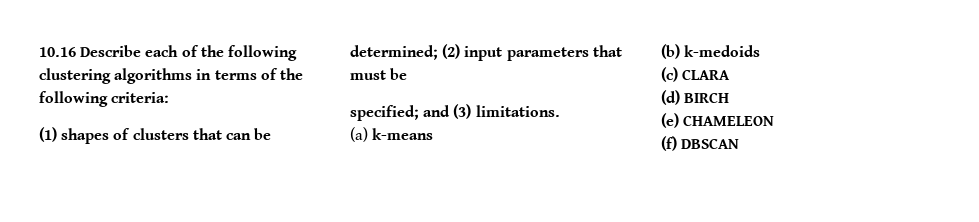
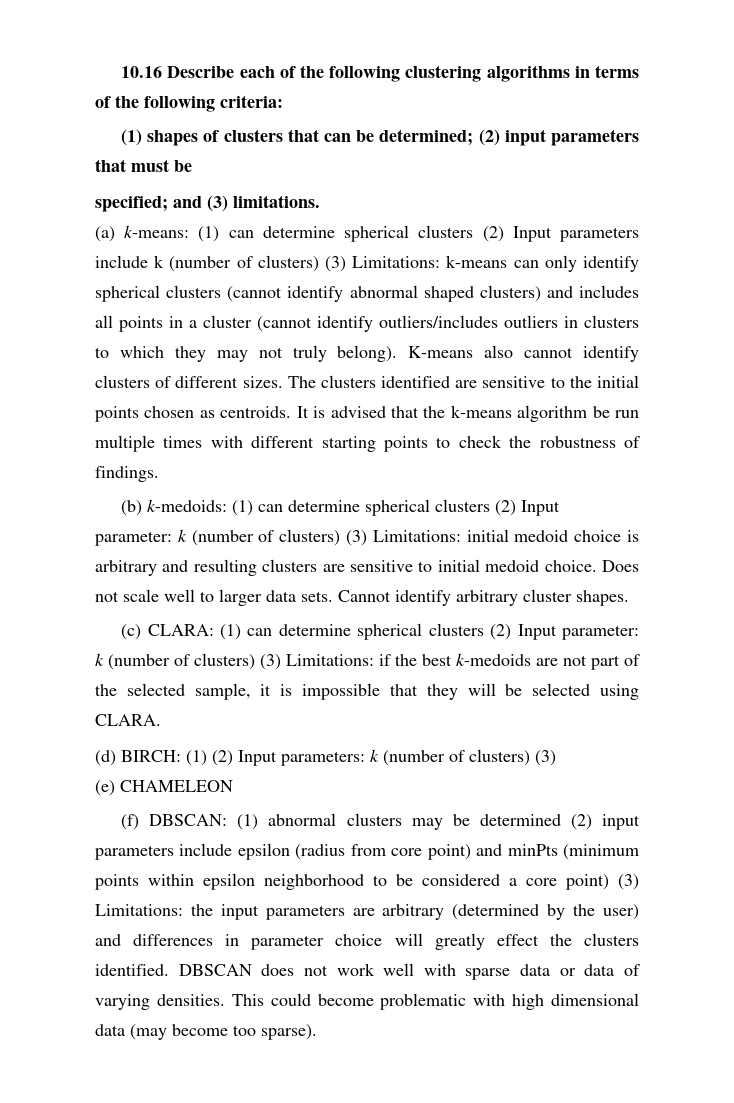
- (a) k-means
- (b) k-medoids
- (c) CLARA
- (d) BIRCH
+ (a) k-means: (1) can determine spherical clusters (2) Input parameters include k (number of clusters) (3) Limitations: k-means can only identify spherical clusters (cannot identify abnormal shaped clusters) and includes all points in a cluster (cannot identify outliers/includes outliers in clusters to which they may not truly belong). K-means also cannot identify clusters of different sizes. The clusters identified are sensitive to the initial points chosen as centroids. It is advised that the k-means algorithm be run multiple times with different starting points to check the robustness of findings.
+ (b) k-medoids: (1) can determine spherical clusters (2) Input parameter: k (number of clusters) (3) Limitations: initial medoid choice is arbitrary and resulting clusters are sensitive to initial medoid choice. Does not scale well to larger data sets. Cannot identify arbitrary cluster shapes.
+ (c) CLARA: (1) can determine spherical clusters (2) Input parameter: k (number of clusters) (3) Limitations: if the best k-medoids are not part of the selected sample, it is impossible that they will be selected using CLARA.
+ (d) BIRCH: (1) (2) Input parameters: k (number of clusters) (3)
  (e) CHAMELEON
- (f) DBSCAN
+ (f) DBSCAN: (1) abnormal clusters may be determined (2) input parameters include epsilon (radius from core point) and minPts (minimum points within epsilon neighborhood to be considered a core point) (3) Limitations: the input parameters are arbitrary (determined by the user) and differences in parameter choice will greatly effect the clusters identified. DBSCAN does not work well with sparse data or data of varying densities. This could become problematic with high dimensional data (may become too sparse).

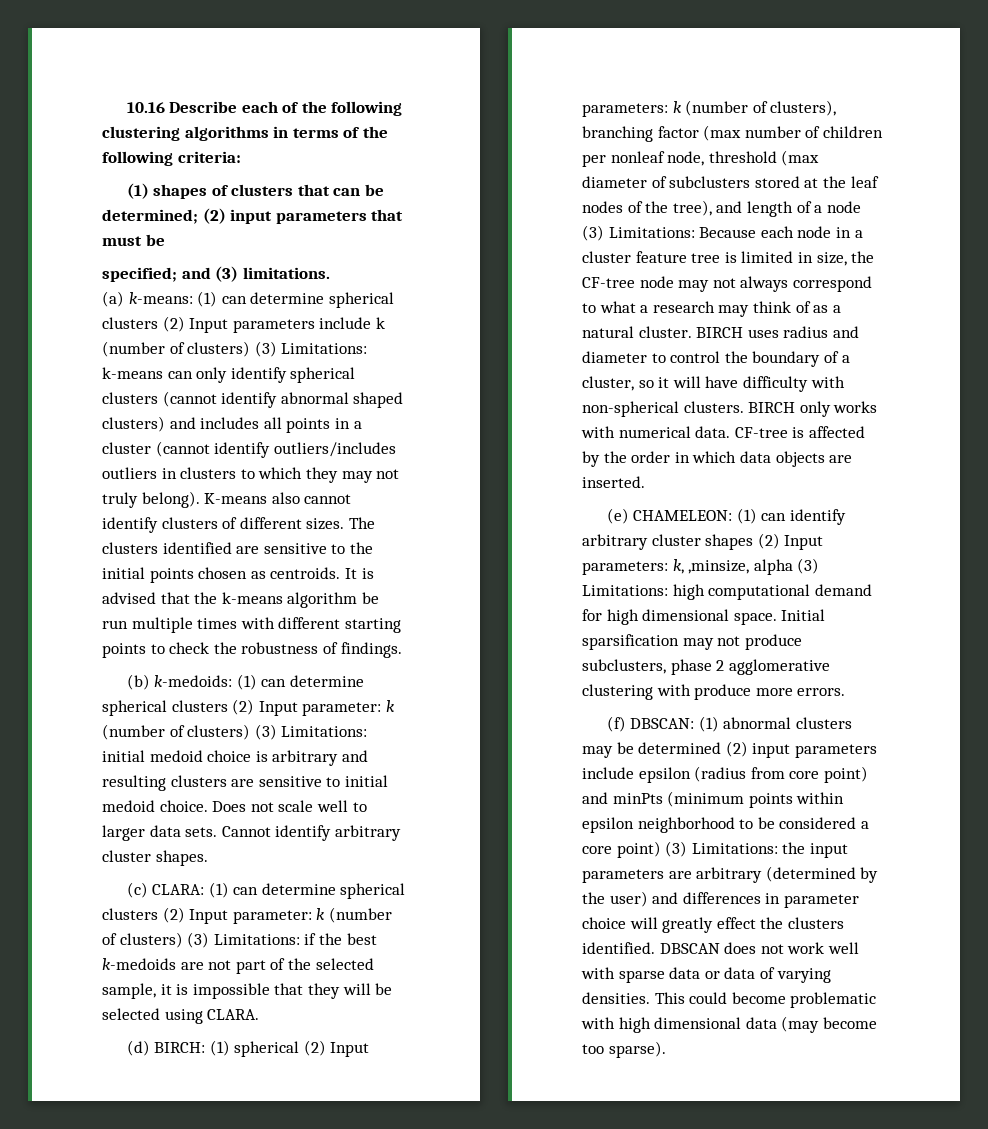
- (d) BIRCH: (1) (2) Input parameters: k (number of clusters) (3)
- (e) CHAMELEON
+ (d) BIRCH: (1) spherical (2) Input parameters: k (number of clusters), branching factor (max number of children per nonleaf node, threshold (max diameter of subclusters stored at the leaf nodes of the tree), and length of a node (3) Limitations: Because each node in a cluster feature tree is limited in size, the CF-tree node may not always correspond to what a research may think of as a natural cluster. BIRCH uses radius and diameter to control the boundary of a cluster, so it will have difficulty with non-spherical clusters. BIRCH only works with numerical data. CF-tree is affected by the order in which data objects are inserted.
+ (e) CHAMELEON: (1) can identify arbitrary cluster shapes (2) Input parameters: k, ,minsize, alpha (3) Limitations: high computational demand for high dimensional space. Initial sparsification may not produce subclusters, phase 2 agglomerative clustering with produce more errors.

